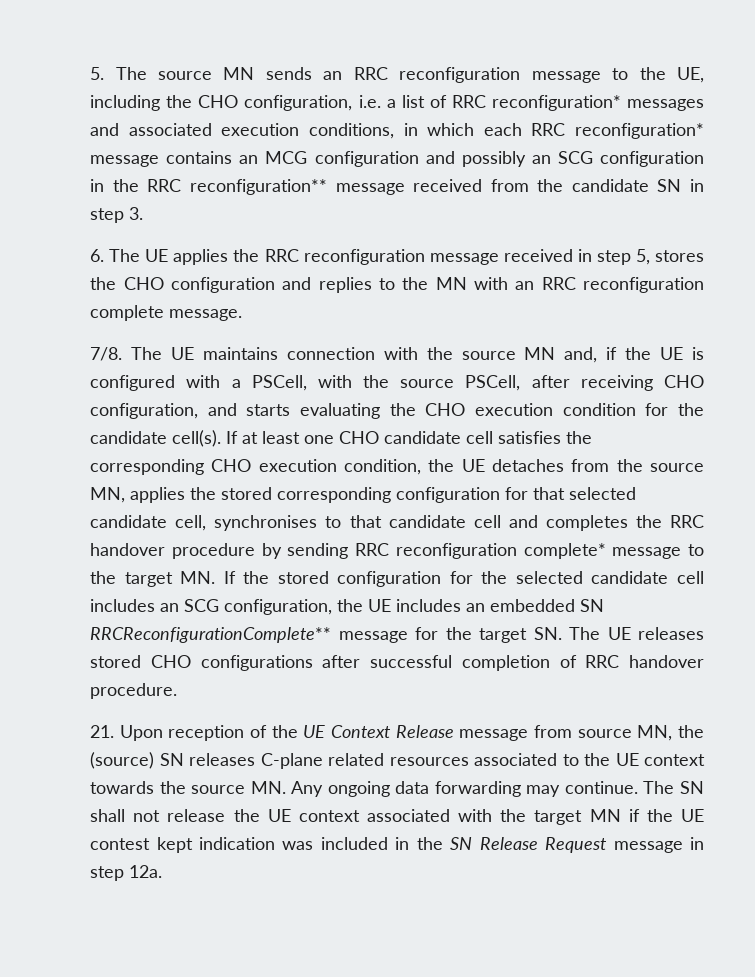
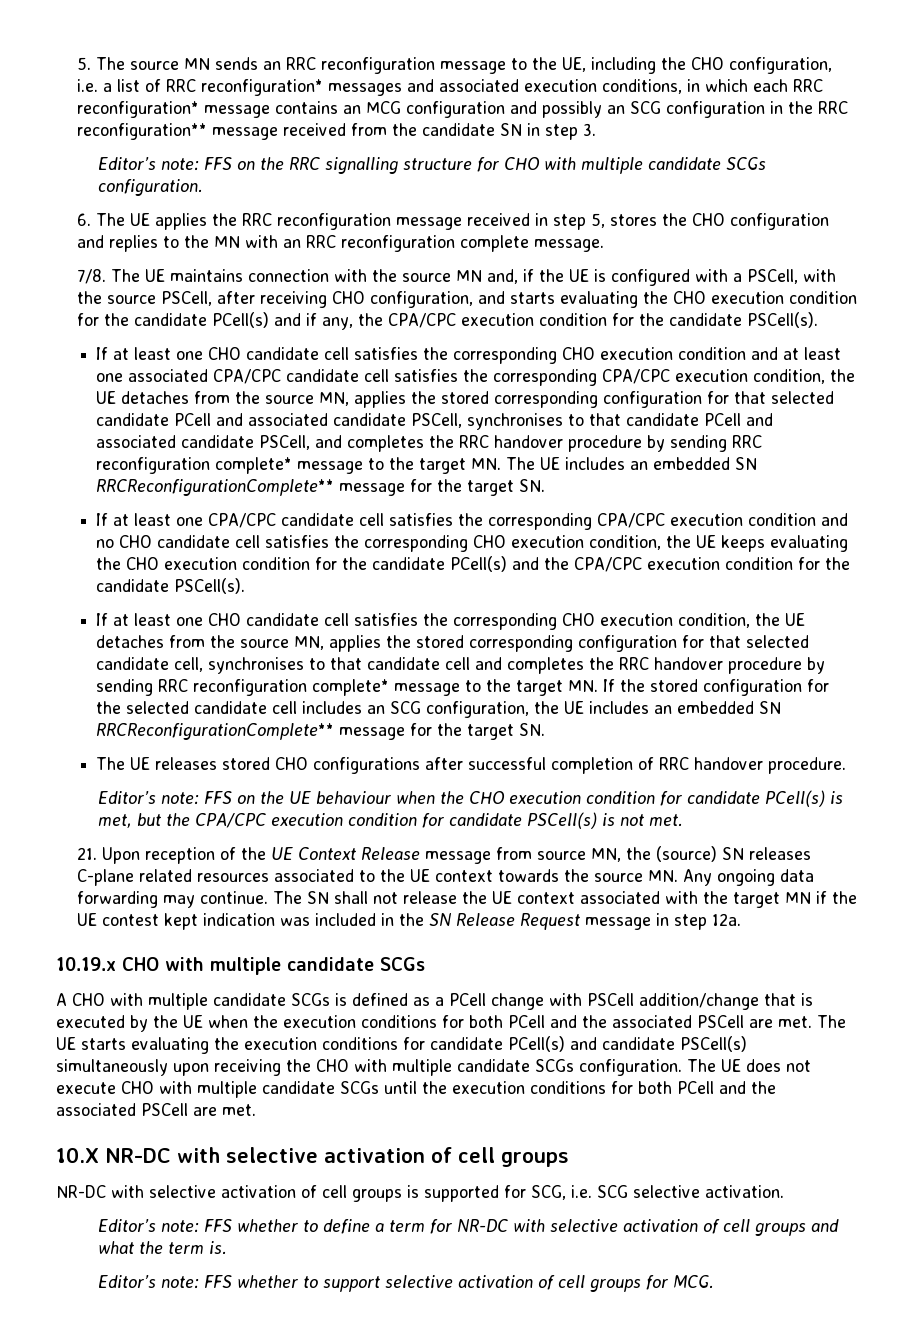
+ Editor’s note: FFS on the RRC signalling structure for CHO with multiple candidate SCGs configuration.
- The UE maintains connection with the source MN and, if the UE is configured with a PSCell, with the source PSCell, after receiving CHO configuration, and starts evaluating the CHO execution condition for the candidate cell(s). If at least one CHO candidate cell satisfies the corresponding CHO execution condition, the UE detaches from the source MN, applies the stored corresponding configuration for that selected candidate cell, synchronises to that candidate cell and completes the RRC handover procedure by sending RRC reconfiguration complete* message to the target MN. If the stored configuration for the selected candidate cell includes an SCG configuration, the UE includes an embedded SN RRCReconfigurationComplete** message for the target SN. The UE releases stored CHO configurations after successful completion of RRC handover procedure.
+ The UE maintains connection with the source MN and, if the UE is configured with a PSCell, with the source PSCell, after receiving CHO configuration, and starts evaluating the CHO execution condition for the candidate PCell(s) and if any, the CPA/CPC execution condition for the candidate PSCell(s).
+ If at least one CHO candidate cell satisfies the corresponding CHO execution condition and at least one associated CPA/CPC candidate cell satisfies the corresponding CPA/CPC execution condition, the UE detaches from the source MN, applies the stored corresponding configuration for that selected candidate PCell and associated candidate PSCell, synchronises to that candidate PCell and associated candidate PSCell, and completes the RRC handover procedure by sending RRC reconfiguration complete* message to the target MN. The UE includes an embedded SN RRCReconfigurationComplete** message for the target SN.
+ If at least one CPA/CPC candidate cell satisfies the corresponding CPA/CPC execution condition and no CHO candidate cell satisfies the corresponding CHO execution condition, the UE keeps evaluating the CHO execution condition for the candidate PCell(s) and the CPA/CPC execution condition for the candidate PSCell(s).
+ If at least one CHO candidate cell satisfies the corresponding CHO execution condition, the UE detaches from the source MN, applies the stored corresponding configuration for that selected candidate cell, synchronises to that candidate cell and completes the RRC handover procedure by sending RRC reconfiguration complete* message to the target MN. If the stored configuration for the selected candidate cell includes an SCG configuration, the UE includes an embedded SN RRCReconfigurationComplete** message for the target SN.
+ The UE releases stored CHO configurations after successful completion of RRC handover procedure.
+ Editor’s note: FFS on the UE behaviour when the CHO execution condition for candidate PCell(s) is met, but the CPA/CPC execution condition for candidate PSCell(s) is not met.
+ 10.19.x CHO with multiple candidate SCGs
+ A CHO with multiple candidate SCGs is defined as a PCell change with PSCell addition/change that is executed by the UE when the execution conditions for both PCell and the associated PSCell are met. The UE starts evaluating the execution conditions for candidate PCell(s) and candidate PSCell(s) simultaneously upon receiving the CHO with multiple candidate SCGs configuration. The UE does not execute CHO with multiple candidate SCGs until the execution conditions for both PCell and the associated PSCell are met.
+ 10.X NR-DC with selective activation of cell groups
+ NR-DC with selective activation of cell groups is supported for SCG, i.e. SCG selective activation.
+ Editor’s note: FFS whether to define a term for NR-DC with selective activation of cell groups and what the term is.
+ Editor’s note: FFS whether to support selective activation of cell groups for MCG.

